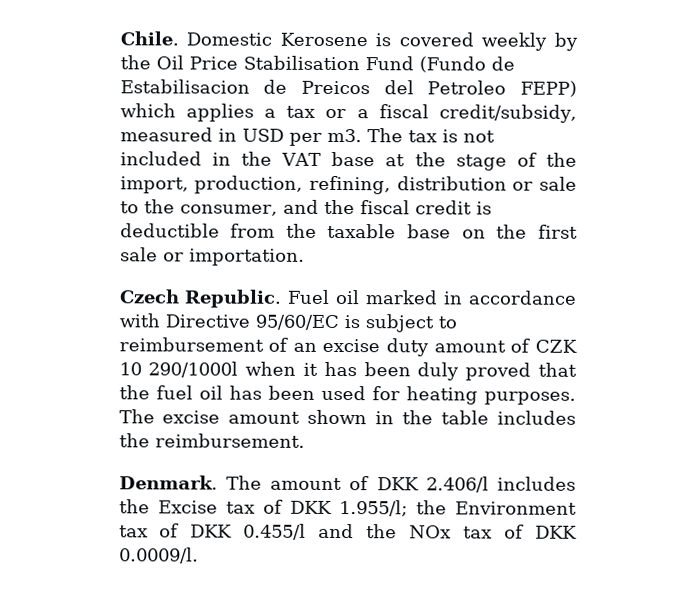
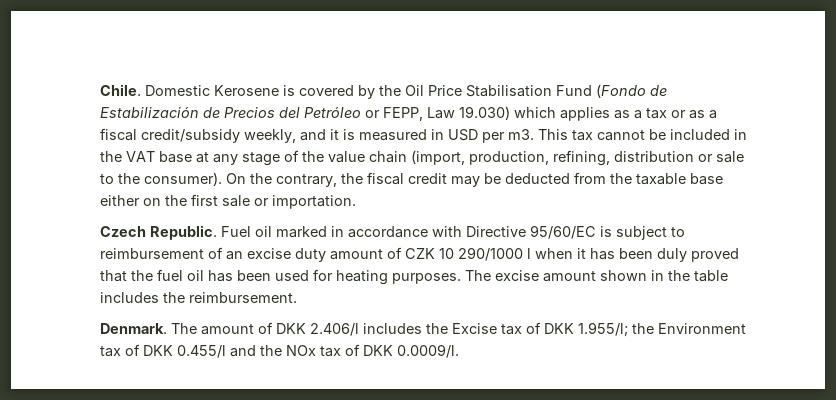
- Domestic Kerosene is covered weekly by the Oil Price Stabilisation Fund (Fundo de Estabilisacion de Preicos del Petroleo FEPP) which applies a tax or a fiscal credit/subsidy, measured in USD per m3.
+ Domestic Kerosene is covered by the Oil Price Stabilisation Fund (Fondo de Estabilización de Precios del Petróleo or FEPP, Law 19.030) which applies as a tax or as a fiscal credit/subsidy weekly, and it is measured in USD per m3.
- The tax is not included in the VAT base at the stage of the import, production, refining, distribution or sale to the consumer, and the fiscal credit is deductible from the taxable base on the first sale or importation.
+ This tax cannot be included in the VAT base at any stage of the value chain (import, production, refining, distribution or sale to the consumer). On the contrary, the fiscal credit may be deducted from the taxable base either on the first sale or importation.
- Fuel oil marked in accordance with Directive 95/60/EC is subject to reimbursement of an excise duty amount of CZK 10 290/1000l when it has been duly proved that the fuel oil has been used for heating purposes.
+ Fuel oil marked in accordance with Directive 95/60/EC is subject to reimbursement of an excise duty amount of CZK 10 290/1000 l when it has been duly proved that the fuel oil has been used for heating purposes.

